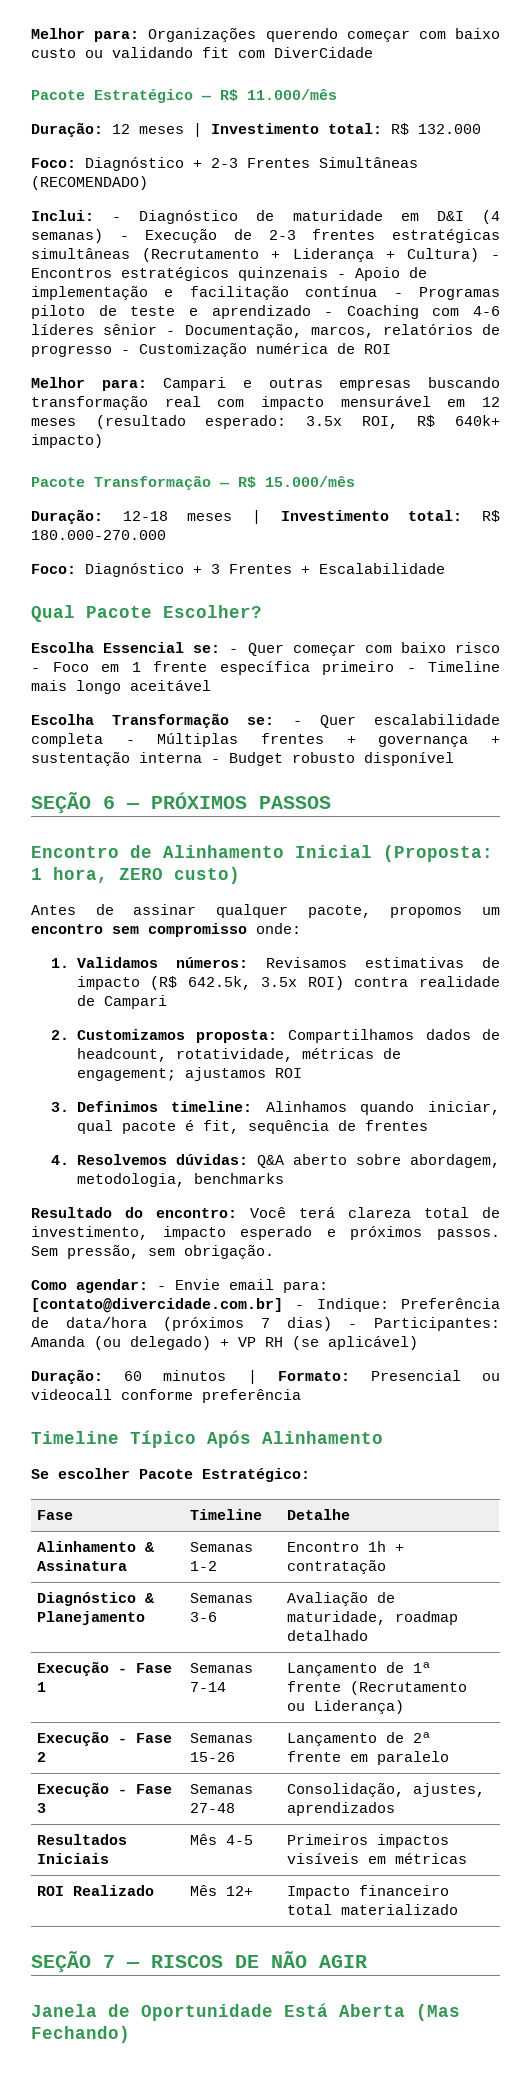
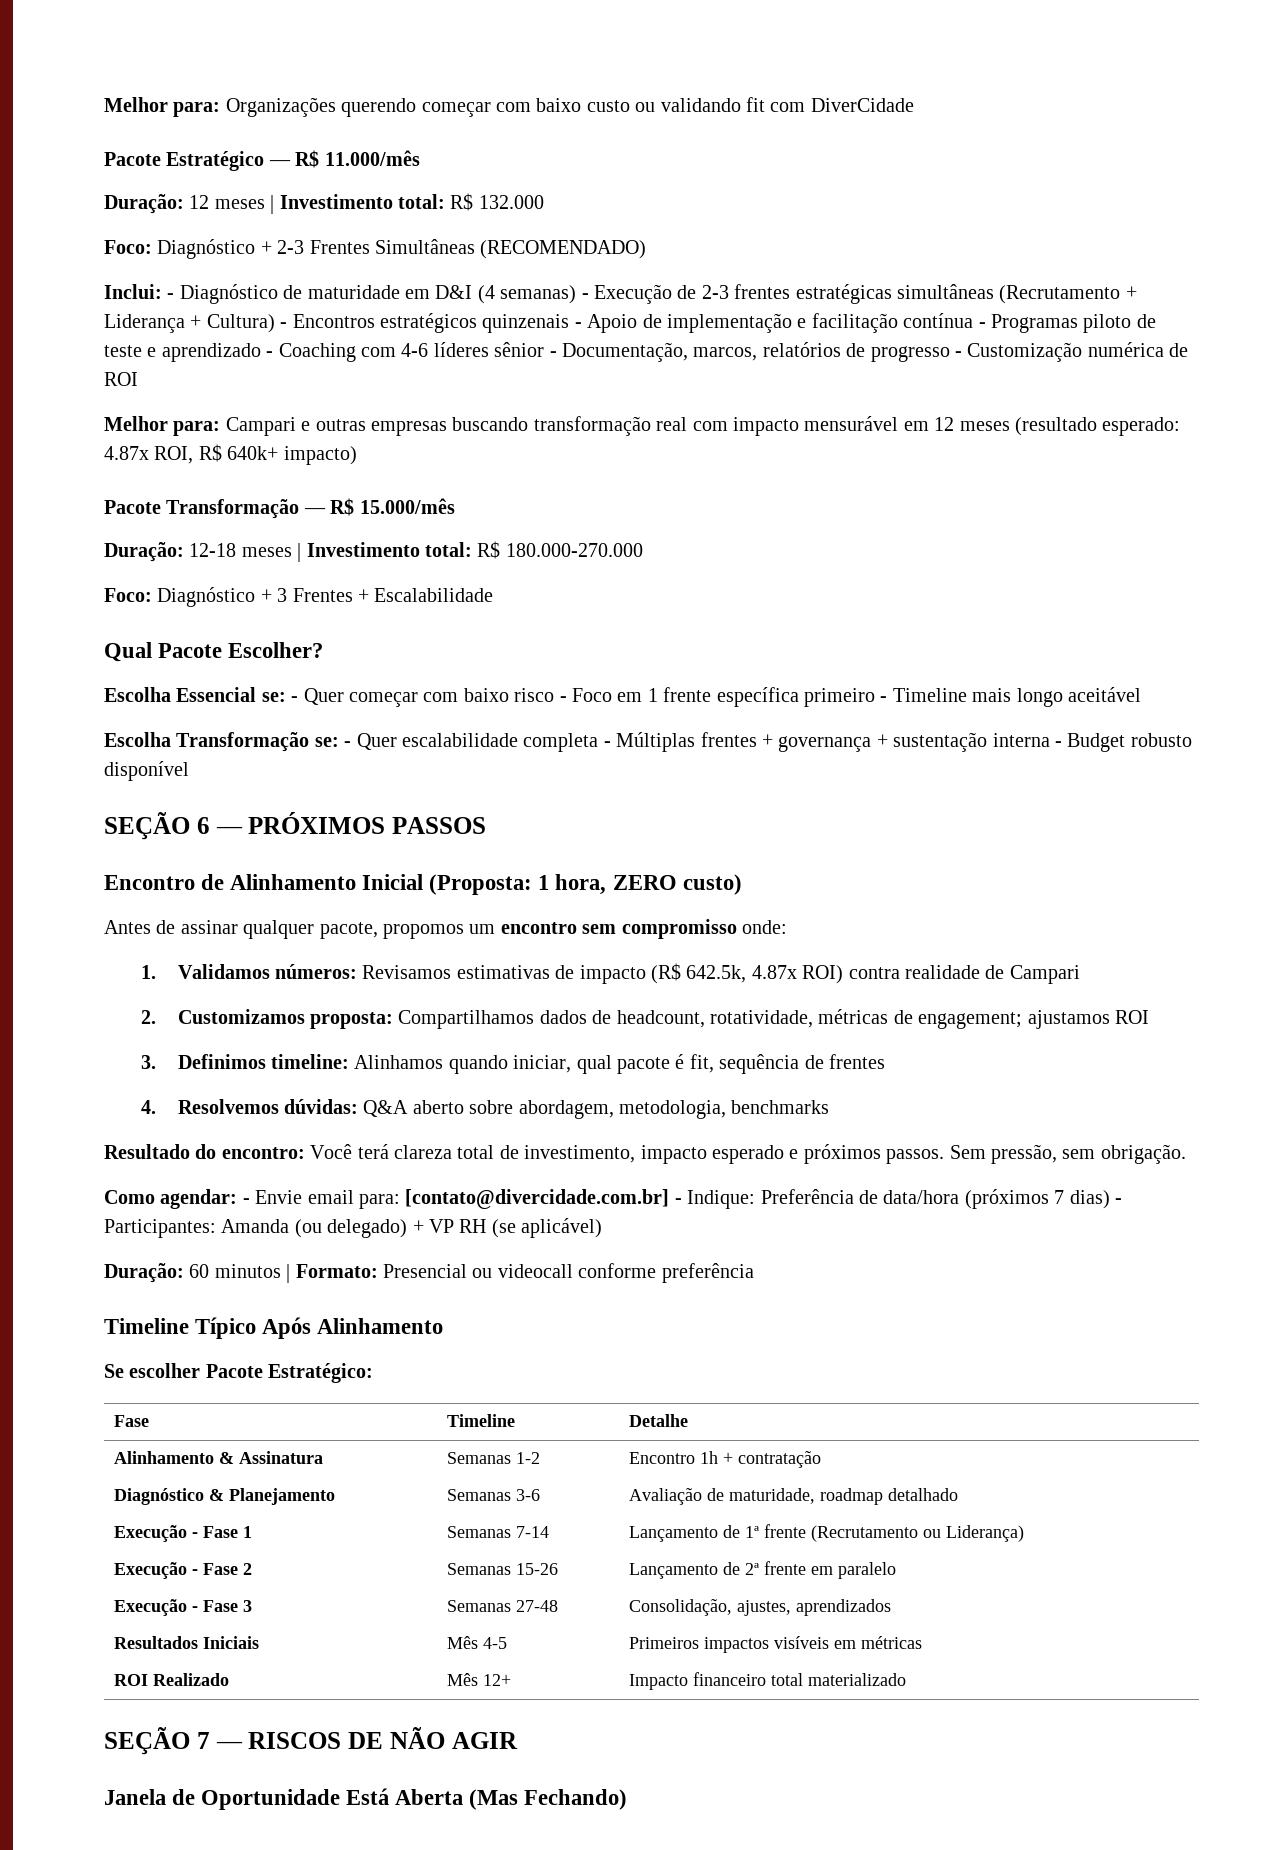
- Melhor para: Campari e outras empresas buscando transformação real com impacto mensurável em 12 meses (resultado esperado: 3.5x ROI, R$ 640k+ impacto)
+ Melhor para: Campari e outras empresas buscando transformação real com impacto mensurável em 12 meses (resultado esperado: 4.87x ROI, R$ 640k+ impacto)
- 1. Validamos números: Revisamos estimativas de impacto (R$ 642.5k, 3.5x ROI) contra realidade de Campari
+ 1. Validamos números: Revisamos estimativas de impacto (R$ 642.5k, 4.87x ROI) contra realidade de Campari

